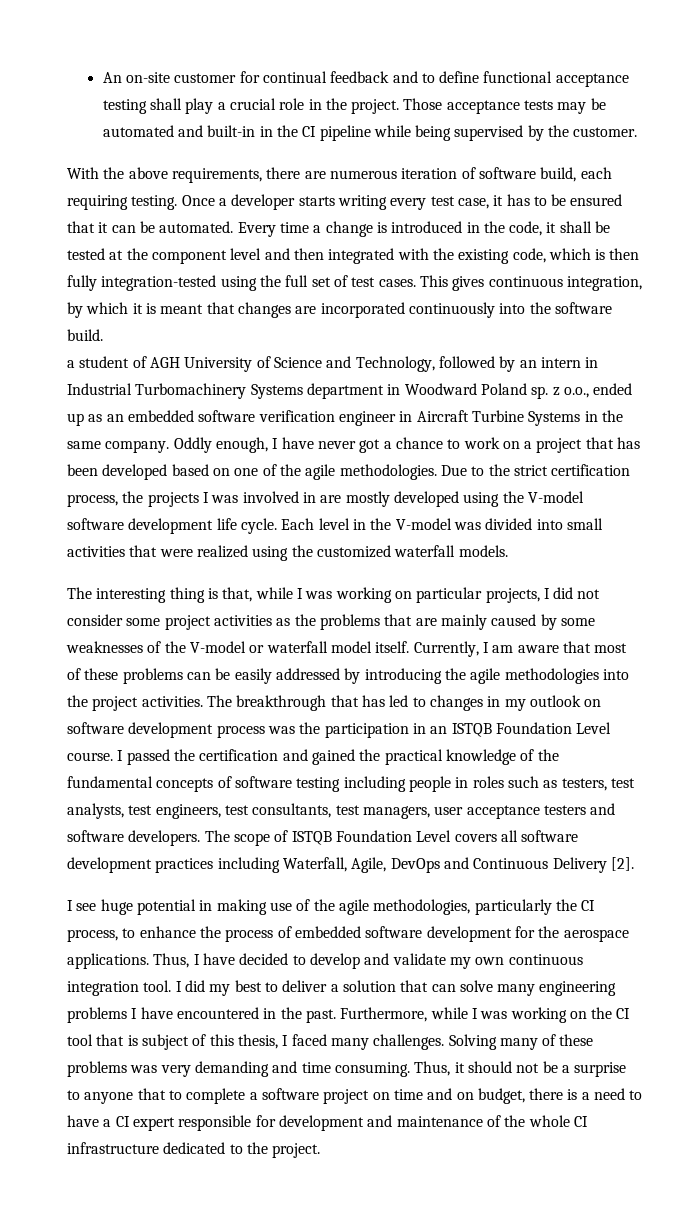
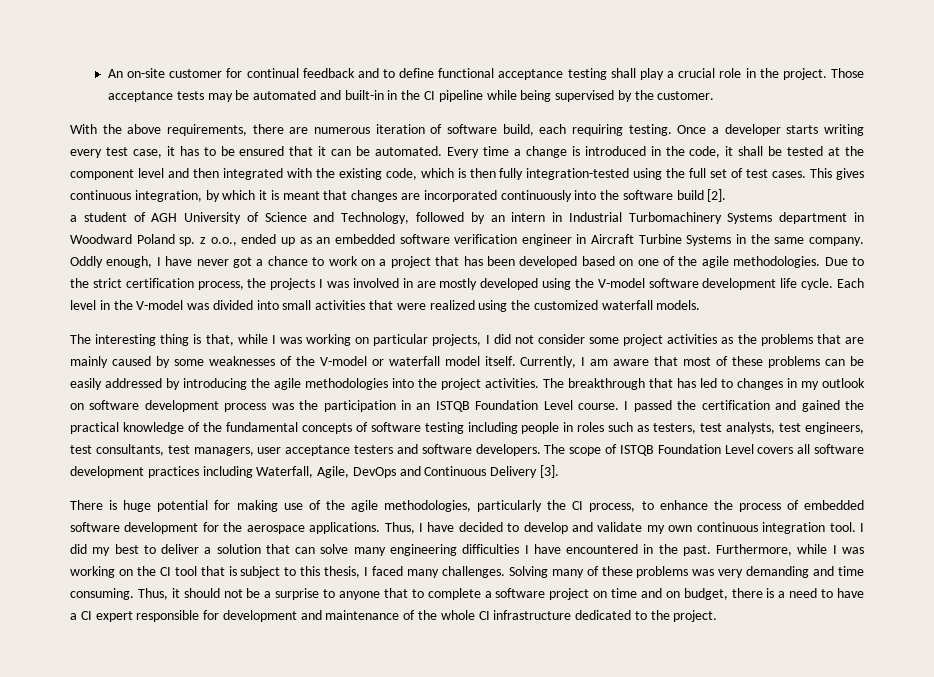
- This gives continuous integration, by which it is meant that changes are incorporated continuously into the software build.
+ This gives continuous integration, by which it is meant that changes are incorporated continuously into the software build [2].
- The scope of ISTQB Foundation Level covers all software development practices including Waterfall, Agile, DevOps and Continuous Delivery [2].
- I see huge potential in making use of the agile methodologies, particularly the CI process, to enhance the process of embedded software development for the aerospace applications.
+ The scope of ISTQB Foundation Level covers all software development practices including Waterfall, Agile, DevOps and Continuous Delivery [3].
+ There is huge potential for making use of the agile methodologies, particularly the CI process, to enhance the process of embedded software development for the aerospace applications.
- I did my best to deliver a solution that can solve many engineering problems I have encountered in the past.
+ I did my best to deliver a solution that can solve many engineering difficulties I have encountered in the past.
- Furthermore, while I was working on the CI tool that is subject of this thesis, I faced many challenges.
+ Furthermore, while I was working on the CI tool that is subject to this thesis, I faced many challenges.

